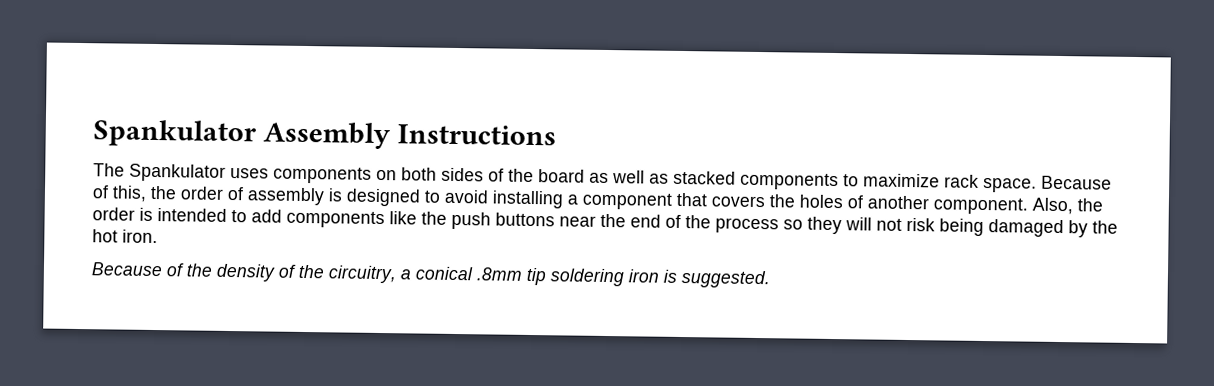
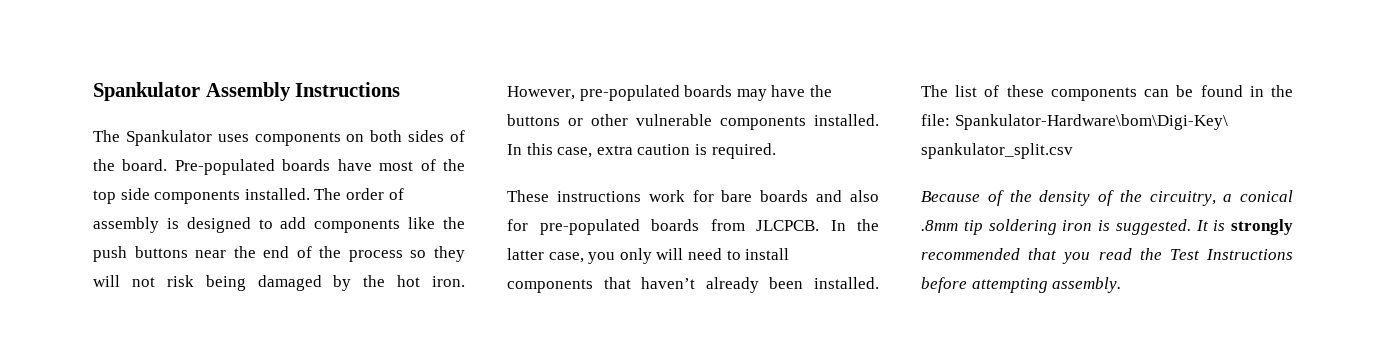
- The Spankulator uses components on both sides of the board as well as stacked components to maximize rack space. Because of this, the order of assembly is designed to avoid installing a component that covers the holes of another component. Also, the order is intended to add components like the push buttons near the end of the process so they will not risk being damaged by the hot iron.
+ The Spankulator uses components on both sides of the board. Pre-populated boards have most of the top side components installed. The order of assembly is designed to add components like the push buttons near the end of the process so they will not risk being damaged by the hot iron. However, pre-populated boards may have the buttons or other vulnerable components installed. In this case, extra caution is required.
+ These instructions work for bare boards and also for pre-populated boards from JLCPCB. In the latter case, you only will need to install components that haven’t already been installed. The list of these components can be found in the file: Spankulator-Hardware\bom\Digi-Key\ spankulator_split.csv
+ It is strongly recommended that you read the Test Instructions before attempting assembly.

